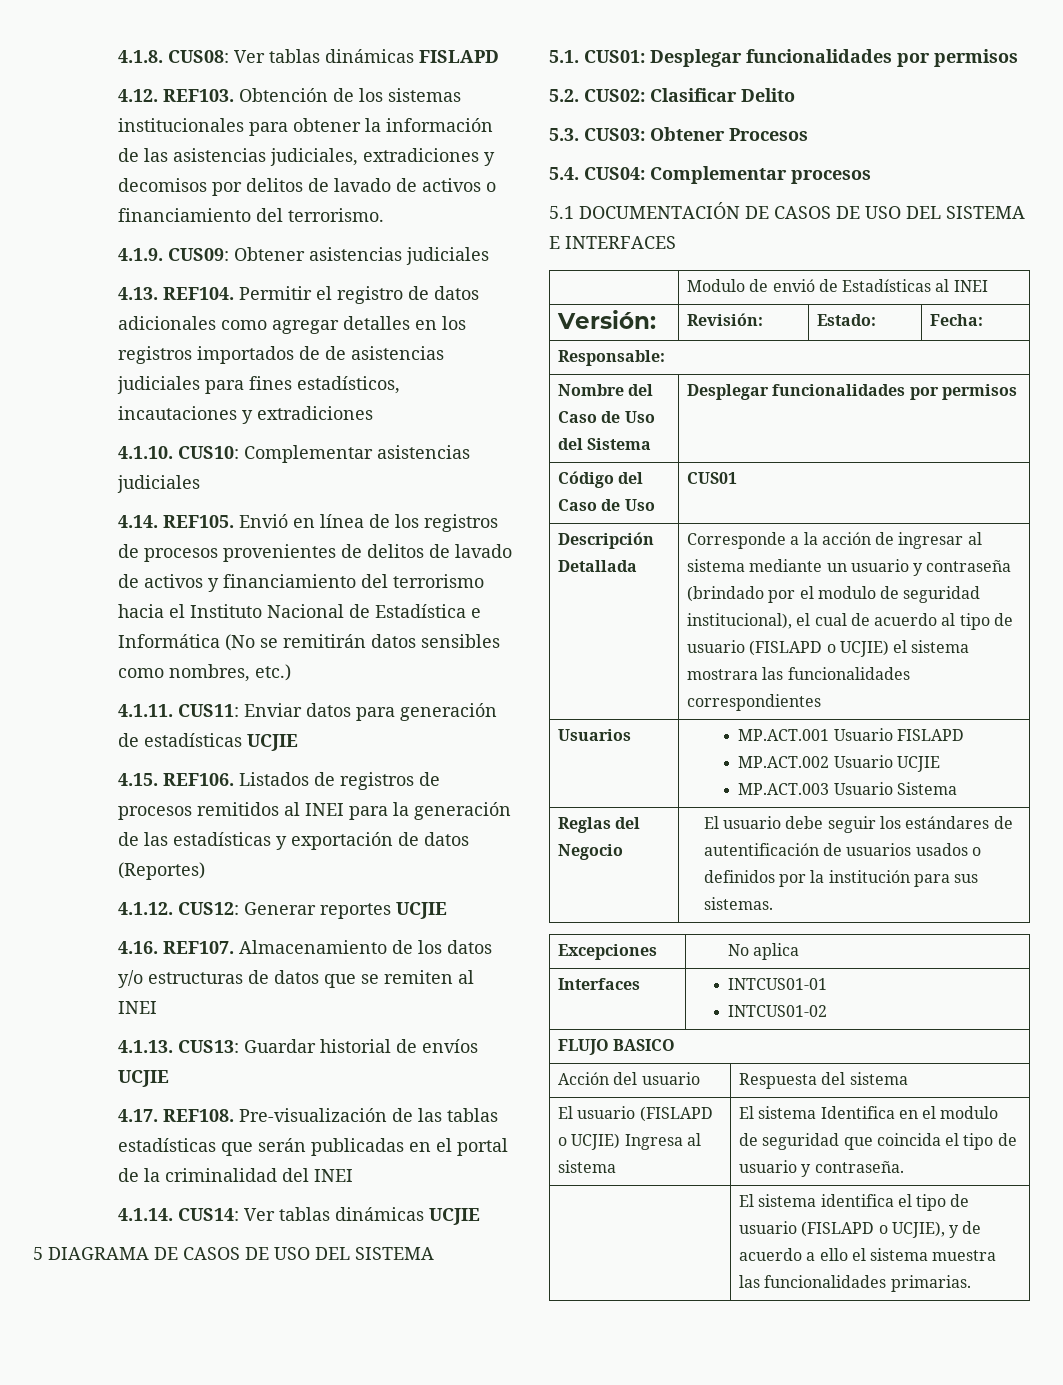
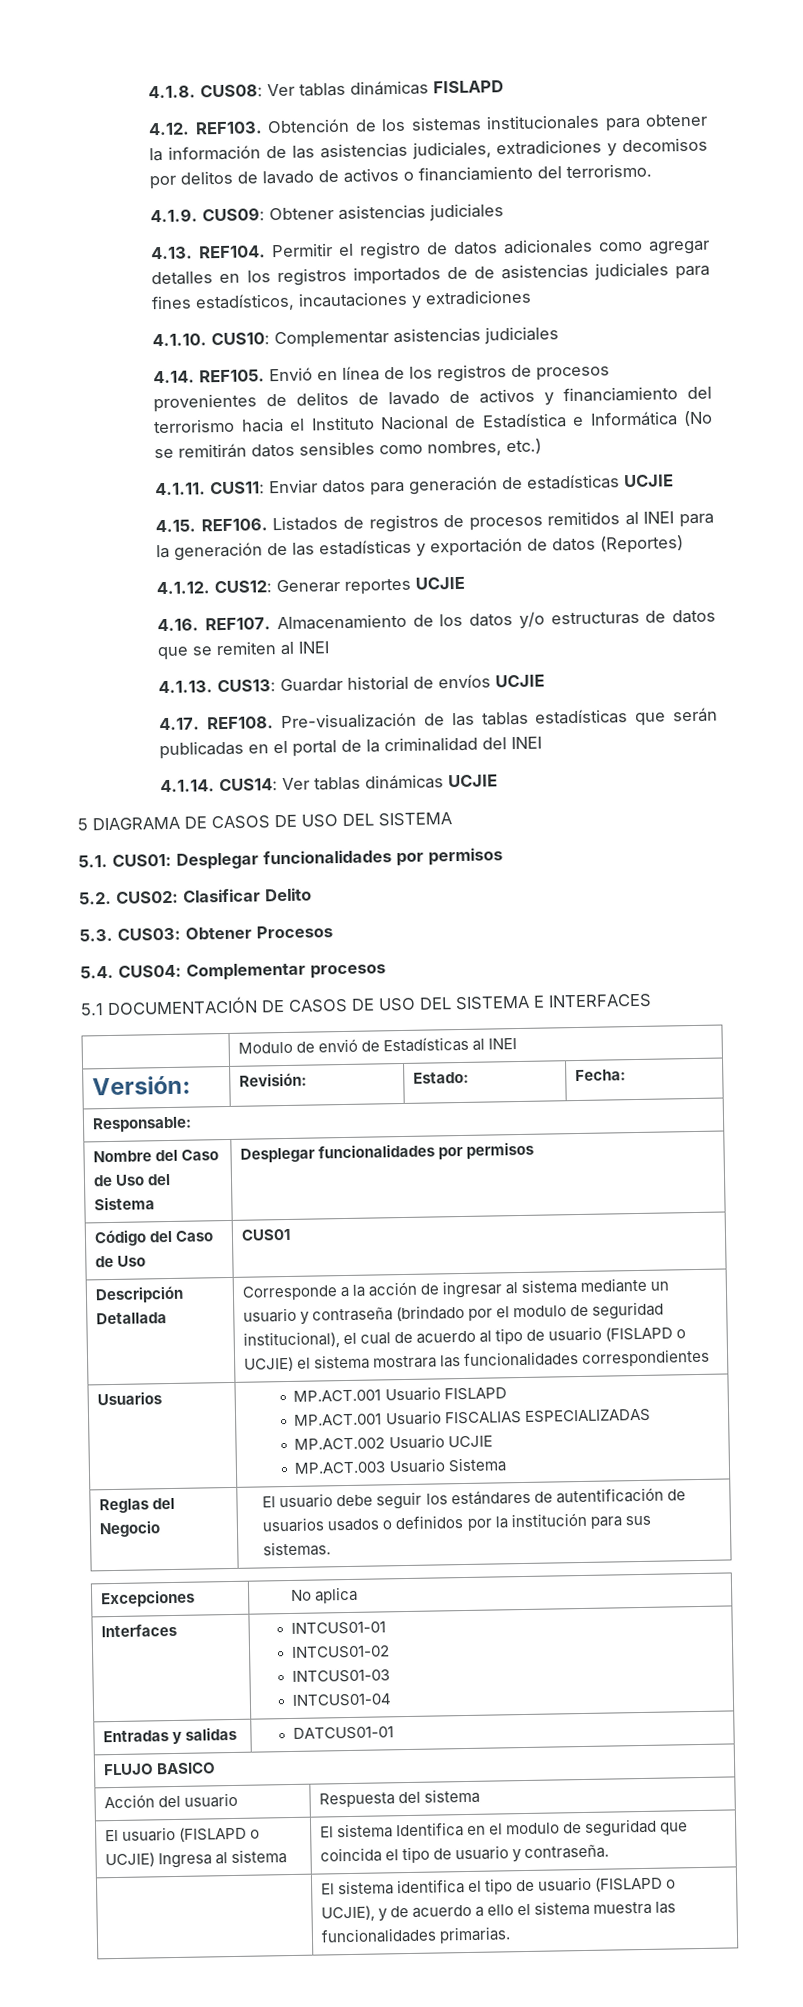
  Usuarios | MP.ACT.001 Usuario FISLAPD
+ MP.ACT.001 Usuario FISCALIAS ESPECIALIZADAS
  Interfaces | INTCUS01-01
  INTCUS01-02
+ INTCUS01-03
+ INTCUS01-04
+ Entradas y salidas | DATCUS01-01

